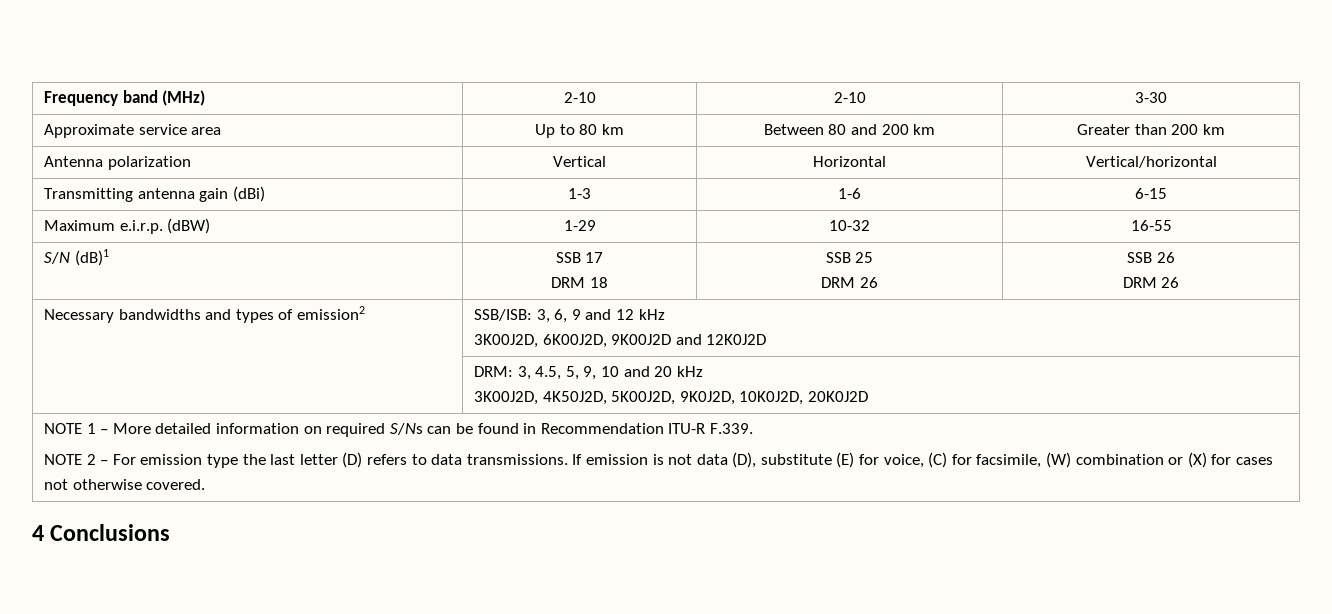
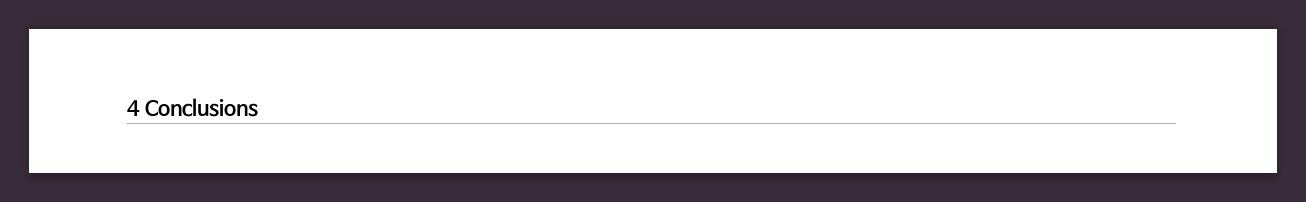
- Frequency band (MHz) | 2-10 | 2-10 | 3-30
- Approximate service area | Up to 80 km | Between 80 and 200 km | Greater than 200 km
- Antenna polarization | Vertical | Horizontal | Vertical/horizontal
- Transmitting antenna gain (dBi) | 1-3 | 1-6 | 6-15
- Maximum e.i.r.p. (dBW) | 1-29 | 10-32 | 16-55
- S/N (dB)1 | SSB 17
- DRM 18 | SSB 25
- DRM 26 | SSB 26
- DRM 26
- Necessary bandwidths and types of emission2 | SSB/ISB: 3, 6, 9 and 12 kHz
- 3K00J2D, 6K00J2D, 9K00J2D and 12K0J2D
- | DRM: 3, 4.5, 5, 9, 10 and 20 kHz
- 3K00J2D, 4K50J2D, 5K00J2D, 9K0J2D, 10K0J2D, 20K0J2D
- NOTE 1 – More detailed information on required S/Ns can be found in Recommendation ITU-R F.339.
- NOTE 2 – For emission type the last letter (D) refers to data transmissions. If emission is not data (D), substitute (E) for voice, (C) for facsimile, (W) combination or (X) for cases not otherwise covered.

